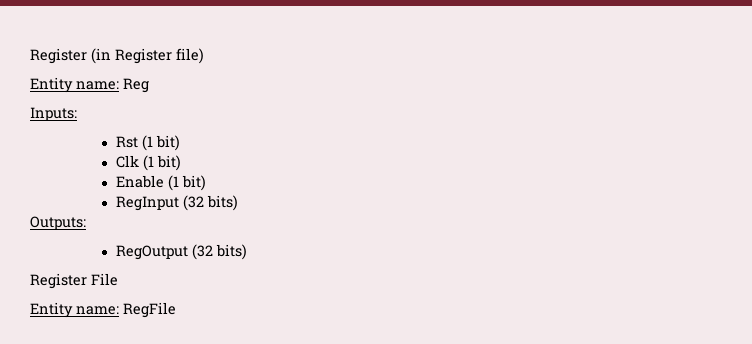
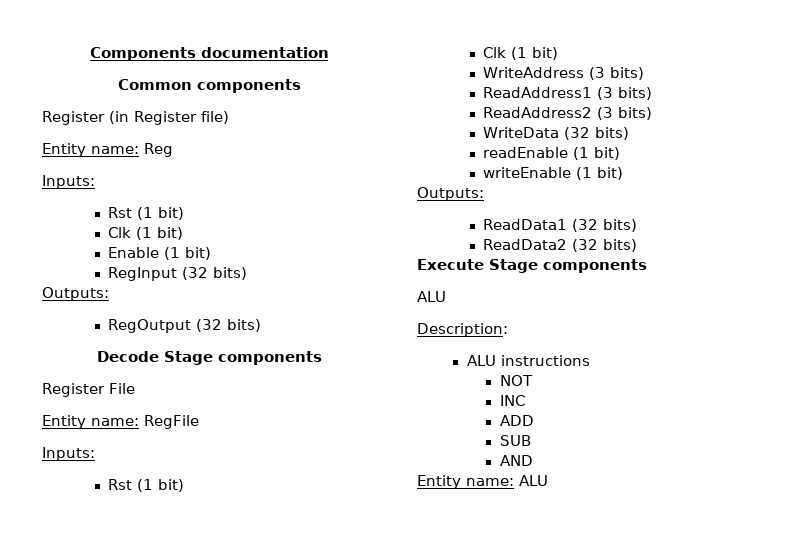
+ Components documentation
+ Common components
+ Decode Stage components
  Entity name: RegFile
+ Inputs:
+ Rst (1 bit)
+ Clk (1 bit)
+ WriteAddress (3 bits)
+ ReadAddress1 (3 bits)
+ ReadAddress2 (3 bits)
+ WriteData (32 bits)
+ readEnable (1 bit)
+ writeEnable (1 bit)
+ Outputs:
+ ReadData1 (32 bits)
+ ReadData2 (32 bits)
+ Execute Stage components
+ ALU
+ Description:
+ ALU instructions
+ NOT
+ INC
+ ADD
+ SUB
+ AND
+ Entity name: ALU

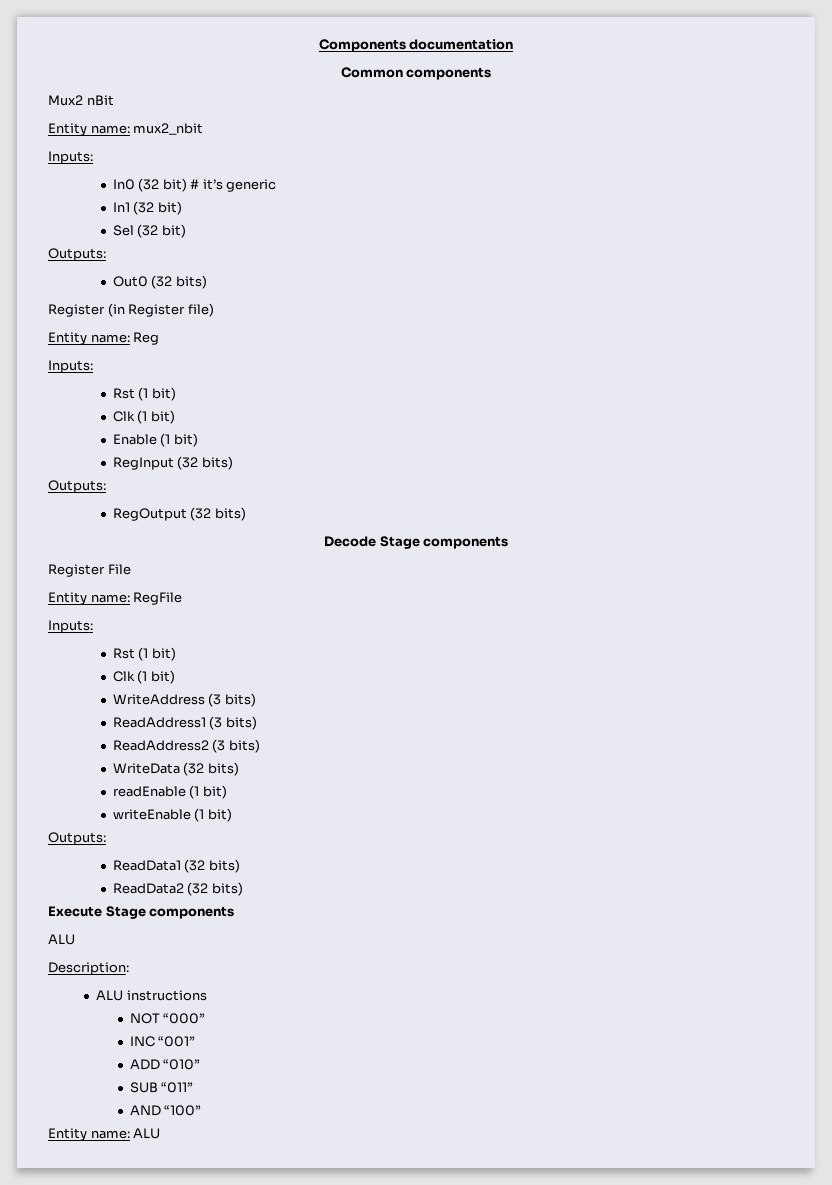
+ Mux2 nBit
+ Entity name: mux2_nbit
+ Inputs:
+ In0 (32 bit) # it’s generic
+ In1 (32 bit)
+ Sel (32 bit)
+ Outputs:
+ Out0 (32 bits)
- NOT
+ NOT “000”
- INC
+ INC “001”
- ADD
+ ADD “010”
- SUB
+ SUB “011”
- AND
+ AND “100”

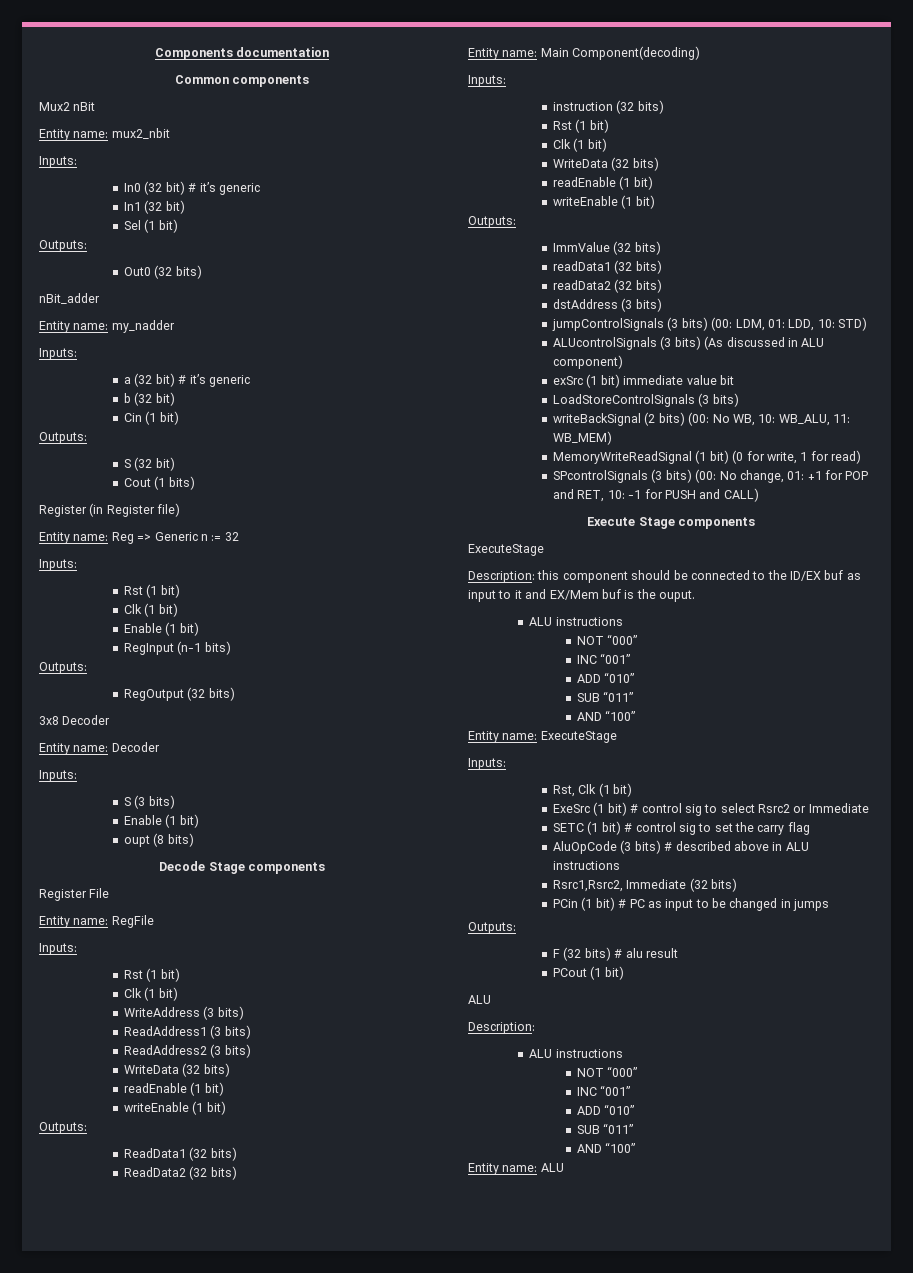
- Sel (32 bit)
+ Sel (1 bit)
+ nBit_adder
+ Entity name: my_nadder
+ Inputs:
+ a (32 bit) # it’s generic
+ b (32 bit)
+ Cin (1 bit)
+ Outputs:
+ S (32 bit)
+ Cout (1 bits)
- Entity name: Reg
+ Entity name: Reg => Generic n := 32
- RegInput (32 bits)
+ RegInput (n-1 bits)
+ 3x8 Decoder
+ Entity name: Decoder
+ Inputs:
+ S (3 bits)
+ Enable (1 bit)
+ oupt (8 bits)
+ Entity name: Main Component(decoding)
+ Inputs:
+ instruction (32 bits)
+ Rst (1 bit)
+ Clk (1 bit)
+ WriteData (32 bits)
+ readEnable (1 bit)
+ writeEnable (1 bit)
+ Outputs:
+ ImmValue (32 bits)
+ readData1 (32 bits)
+ readData2 (32 bits)
+ dstAddress (3 bits)
+ jumpControlSignals (3 bits) (00: LDM, 01: LDD, 10: STD)
+ ALUcontrolSignals (3 bits) (As discussed in ALU component)
+ exSrc (1 bit) immediate value bit
+ LoadStoreControlSignals (3 bits)
+ writeBackSignal (2 bits) (00: No WB, 10: WB_ALU, 11: WB_MEM)
+ MemoryWriteReadSignal (1 bit) (0 for write, 1 for read)
+ SPcontrolSignals (3 bits) (00: No change, 01: +1 for POP and RET, 10: -1 for PUSH and CALL)
  Execute Stage components
+ ExecuteStage
+ Description: this component should be connected to the ID/EX buf as input to it and EX/Mem buf is the ouput.
+ ALU instructions
+ NOT “000”
+ INC “001”
+ ADD “010”
+ SUB “011”
+ AND “100”
+ Entity name: ExecuteStage
+ Inputs:
+ Rst, Clk (1 bit)
+ ExeSrc (1 bit) # control sig to select Rsrc2 or Immediate
+ SETC (1 bit) # control sig to set the carry flag
+ AluOpCode (3 bits) # described above in ALU instructions
+ Rsrc1,Rsrc2, Immediate (32 bits)
+ PCin (1 bit) # PC as input to be changed in jumps
+ Outputs:
+ F (32 bits) # alu result
+ PCout (1 bit)

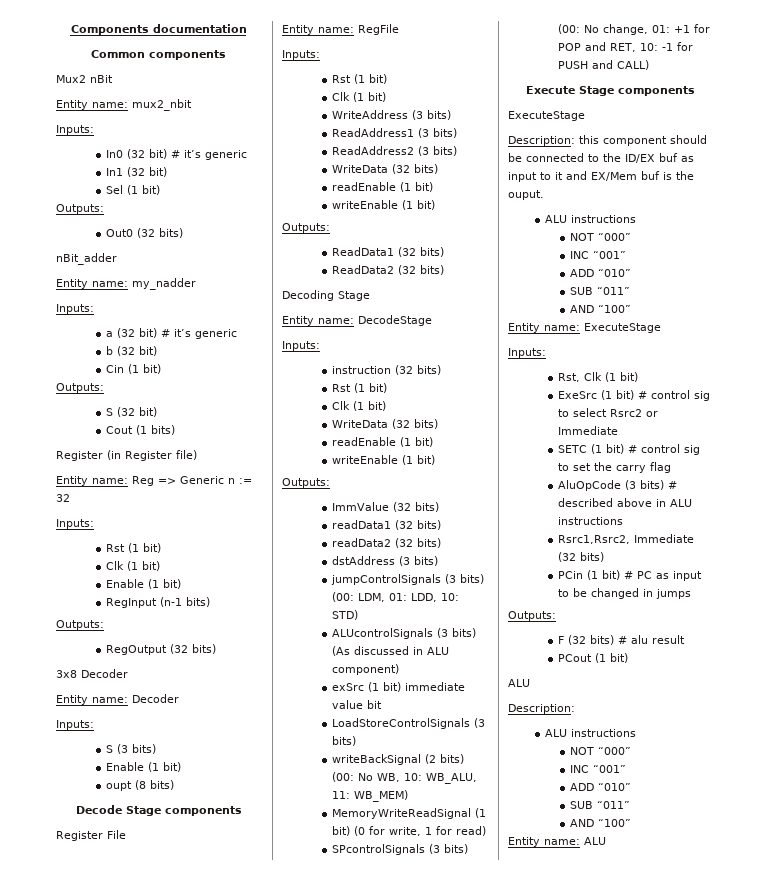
- Entity name: Main Component(decoding)
+ Decoding Stage
+ Entity name: DecodeStage

